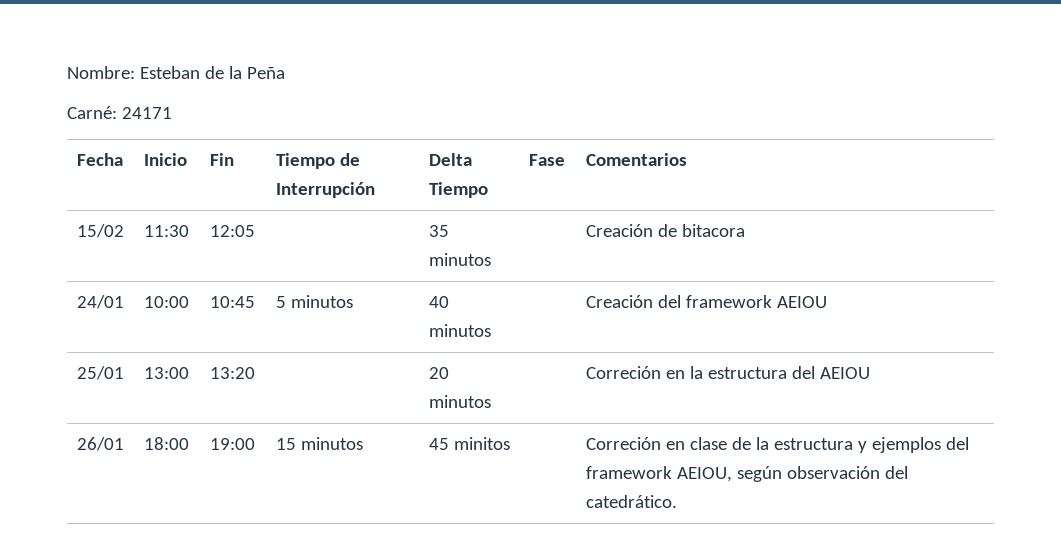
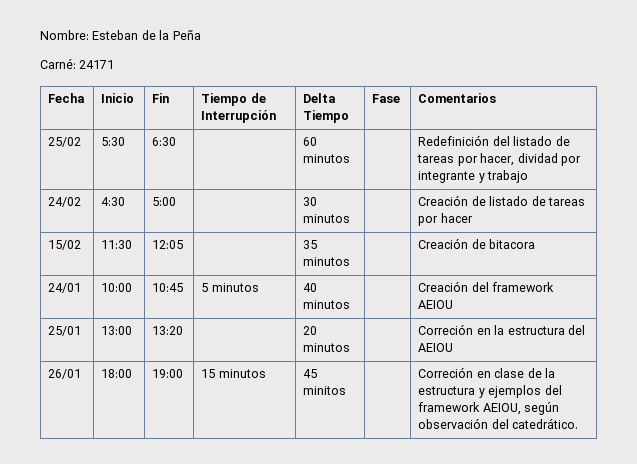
+ 25/02 | 5:30 | 6:30 | | 60 minutos | | Redefinición del listado de tareas por hacer, dividad por integrante y trabajo
+ 24/02 | 4:30 | 5:00 | | 30 minutos | | Creación de listado de tareas por hacer

